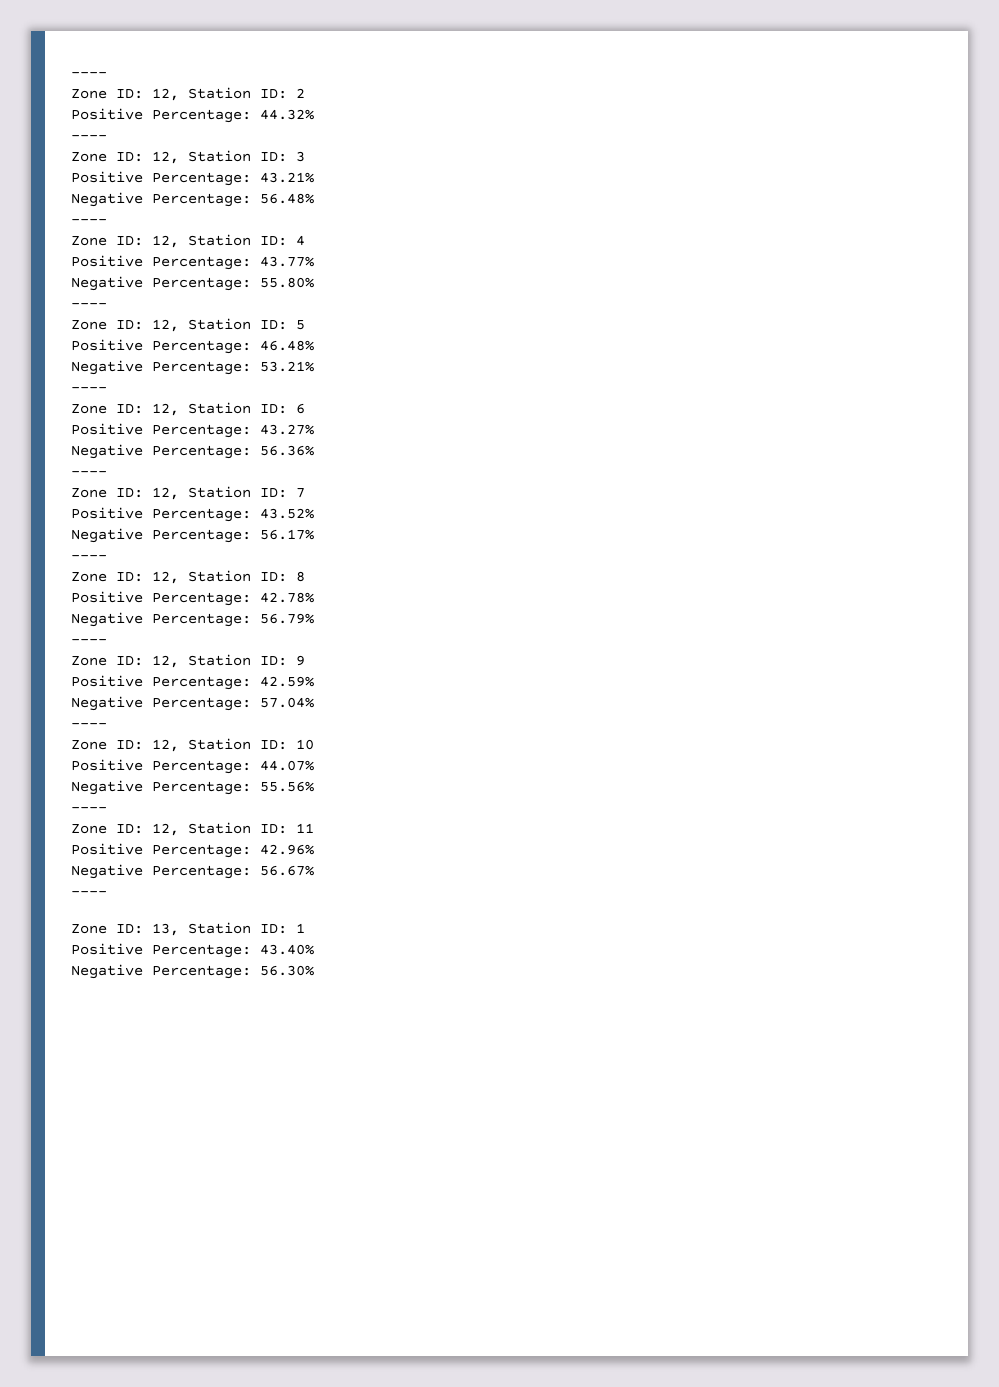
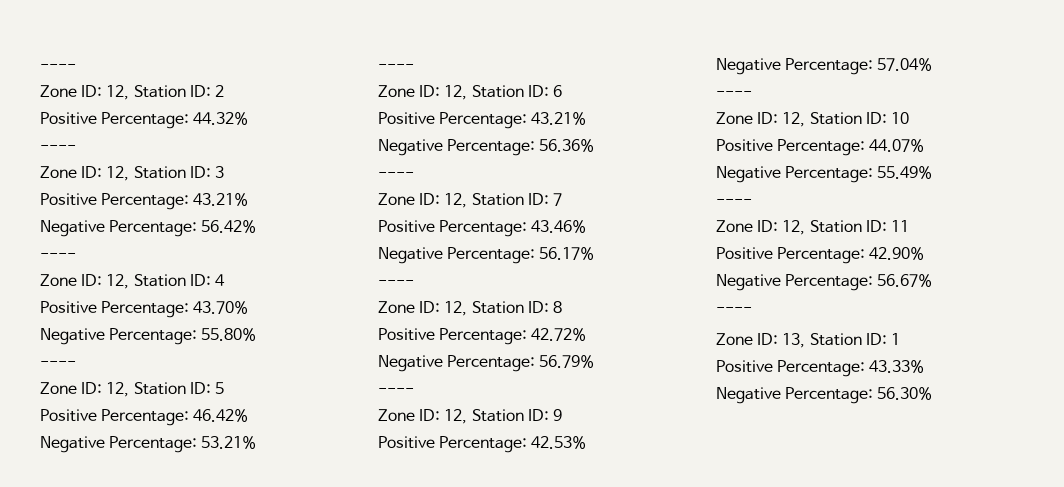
- Negative Percentage: 56.48%
+ Negative Percentage: 56.42%
- Positive Percentage: 43.77%
+ Positive Percentage: 43.70%
- Positive Percentage: 46.48%
+ Positive Percentage: 46.42%
  Zone ID: 12, Station ID: 6
- Positive Percentage: 43.27%
+ Positive Percentage: 43.21%
- Positive Percentage: 43.52%
+ Positive Percentage: 43.46%
- Positive Percentage: 42.78%
+ Positive Percentage: 42.72%
- Positive Percentage: 42.59%
+ Positive Percentage: 42.53%
- Negative Percentage: 55.56%
+ Negative Percentage: 55.49%
- Positive Percentage: 42.96%
+ Positive Percentage: 42.90%
- Positive Percentage: 43.40%
+ Positive Percentage: 43.33%

